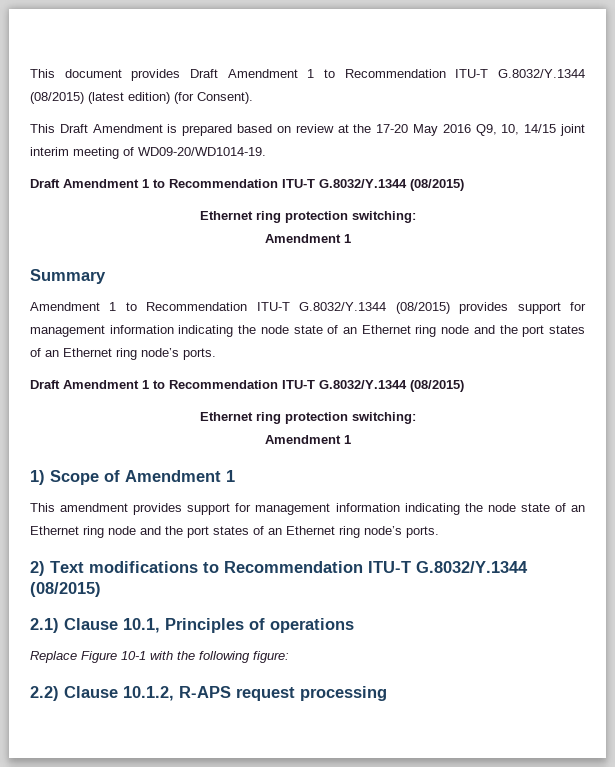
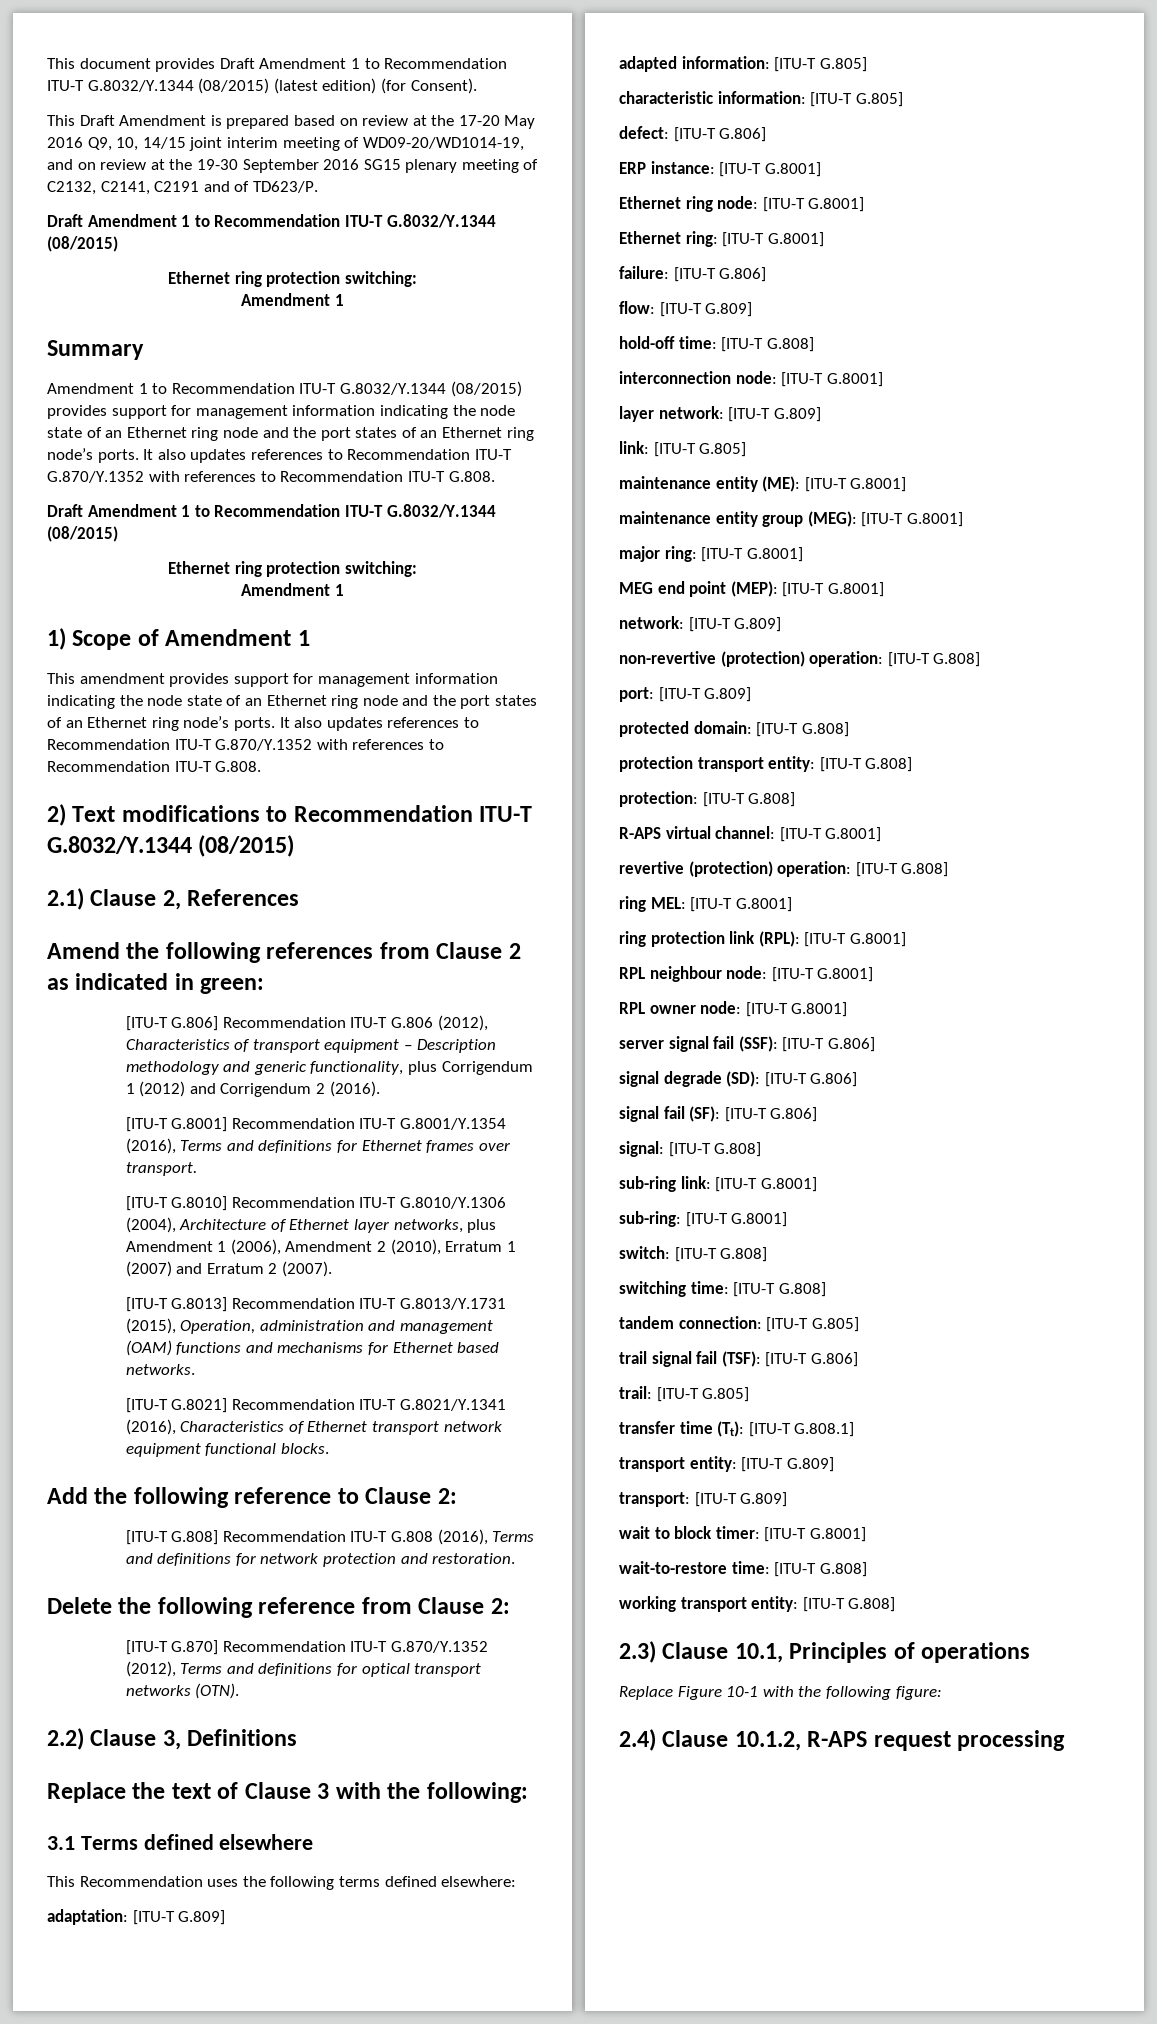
- This Draft Amendment is prepared based on review at the 17-20 May 2016 Q9, 10, 14/15 joint interim meeting of WD09-20/WD1014-19.
+ This Draft Amendment is prepared based on review at the 17-20 May 2016 Q9, 10, 14/15 joint interim meeting of WD09-20/WD1014-19, and on review at the 19-30 September 2016 SG15 plenary meeting of C2132, C2141, C2191 and of TD623/P.
- Amendment 1 to Recommendation ITU-T G.8032/Y.1344 (08/2015) provides support for management information indicating the node state of an Ethernet ring node and the port states of an Ethernet ring node’s ports.
+ Amendment 1 to Recommendation ITU-T G.8032/Y.1344 (08/2015) provides support for management information indicating the node state of an Ethernet ring node and the port states of an Ethernet ring node’s ports. It also updates references to Recommendation ITU-T G.870/Y.1352 with references to Recommendation ITU-T G.808.
- This amendment provides support for management information indicating the node state of an Ethernet ring node and the port states of an Ethernet ring node’s ports.
+ This amendment provides support for management information indicating the node state of an Ethernet ring node and the port states of an Ethernet ring node’s ports. It also updates references to Recommendation ITU-T G.870/Y.1352 with references to Recommendation ITU-T G.808.
- 2.1) Clause 10.1, Principles of operations
+ 2.1) Clause 2, References
+ Amend the following references from Clause 2 as indicated in green:
+ [ITU-T G.806] Recommendation ITU-T G.806 (2012), Characteristics of transport equipment – Description methodology and generic functionality, plus Corrigendum 1 (2012) and Corrigendum 2 (2016).
+ [ITU-T G.8001] Recommendation ITU-T G.8001/Y.1354 (2016), Terms and definitions for Ethernet frames over transport.
+ [ITU-T G.8010] Recommendation ITU-T G.8010/Y.1306 (2004), Architecture of Ethernet layer networks, plus Amendment 1 (2006), Amendment 2 (2010), Erratum 1 (2007) and Erratum 2 (2007).
+ [ITU-T G.8013] Recommendation ITU-T G.8013/Y.1731 (2015), Operation, administration and management (OAM) functions and mechanisms for Ethernet based networks.
+ [ITU-T G.8021] Recommendation ITU-T G.8021/Y.1341 (2016), Characteristics of Ethernet transport network equipment functional blocks.
+ Add the following reference to Clause 2:
+ [ITU-T G.808] Recommendation ITU-T G.808 (2016), Terms and definitions for network protection and restoration.
+ Delete the following reference from Clause 2:
+ [ITU-T G.870] Recommendation ITU-T G.870/Y.1352 (2012), Terms and definitions for optical transport networks (OTN).
+ 2.2) Clause 3, Definitions
+ Replace the text of Clause 3 with the following:
+ 3.1 Terms defined elsewhere
+ This Recommendation uses the following terms defined elsewhere:
+ adaptation: [ITU-T G.809]
+ adapted information: [ITU-T G.805]
+ characteristic information: [ITU-T G.805]
+ defect: [ITU-T G.806]
+ ERP instance: [ITU-T G.8001]
+ Ethernet ring node: [ITU-T G.8001]
+ Ethernet ring: [ITU-T G.8001]
+ failure: [ITU-T G.806]
+ flow: [ITU-T G.809]
+ hold-off time: [ITU-T G.808]
+ interconnection node: [ITU-T G.8001]
+ layer network: [ITU-T G.809]
+ link: [ITU-T G.805]
+ maintenance entity (ME): [ITU-T G.8001]
+ maintenance entity group (MEG): [ITU-T G.8001]
+ major ring: [ITU-T G.8001]
+ MEG end point (MEP): [ITU-T G.8001]
+ network: [ITU-T G.809]
+ non-revertive (protection) operation: [ITU-T G.808]
+ port: [ITU-T G.809]
+ protected domain: [ITU-T G.808]
+ protection transport entity: [ITU-T G.808]
+ protection: [ITU-T G.808]
+ R-APS virtual channel: [ITU-T G.8001]
+ revertive (protection) operation: [ITU-T G.808]
+ ring MEL: [ITU-T G.8001]
+ ring protection link (RPL): [ITU-T G.8001]
+ RPL neighbour node: [ITU-T G.8001]
+ RPL owner node: [ITU-T G.8001]
+ server signal fail (SSF): [ITU-T G.806]
+ signal degrade (SD): [ITU-T G.806]
+ signal fail (SF): [ITU-T G.806]
+ signal: [ITU-T G.808]
+ sub-ring link: [ITU-T G.8001]
+ sub-ring: [ITU-T G.8001]
+ switch: [ITU-T G.808]
+ switching time: [ITU-T G.808]
+ tandem connection: [ITU-T G.805]
+ trail signal fail (TSF): [ITU-T G.806]
+ trail: [ITU-T G.805]
+ transfer time (Tt): [ITU-T G.808.1]
+ transport entity: [ITU-T G.809]
+ transport: [ITU-T G.809]
+ wait to block timer: [ITU-T G.8001]
+ wait-to-restore time: [ITU-T G.808]
+ working transport entity: [ITU-T G.808]
+ 2.3) Clause 10.1, Principles of operations
- 2.2) Clause 10.1.2, R-APS request processing
+ 2.4) Clause 10.1.2, R-APS request processing

